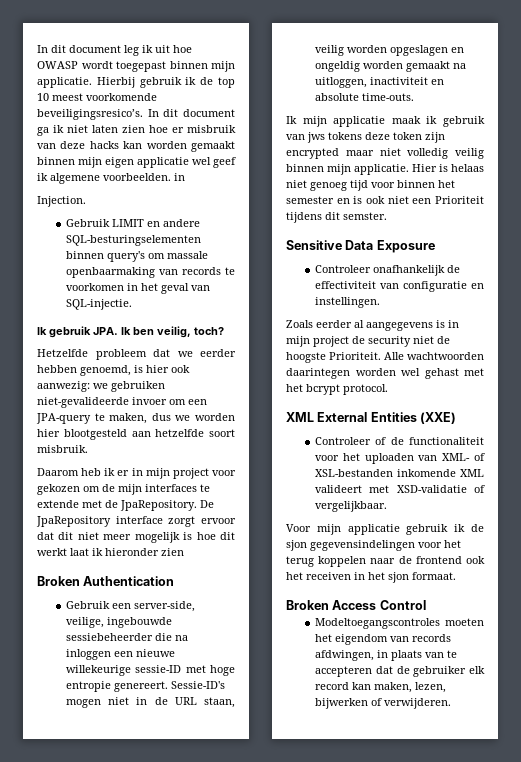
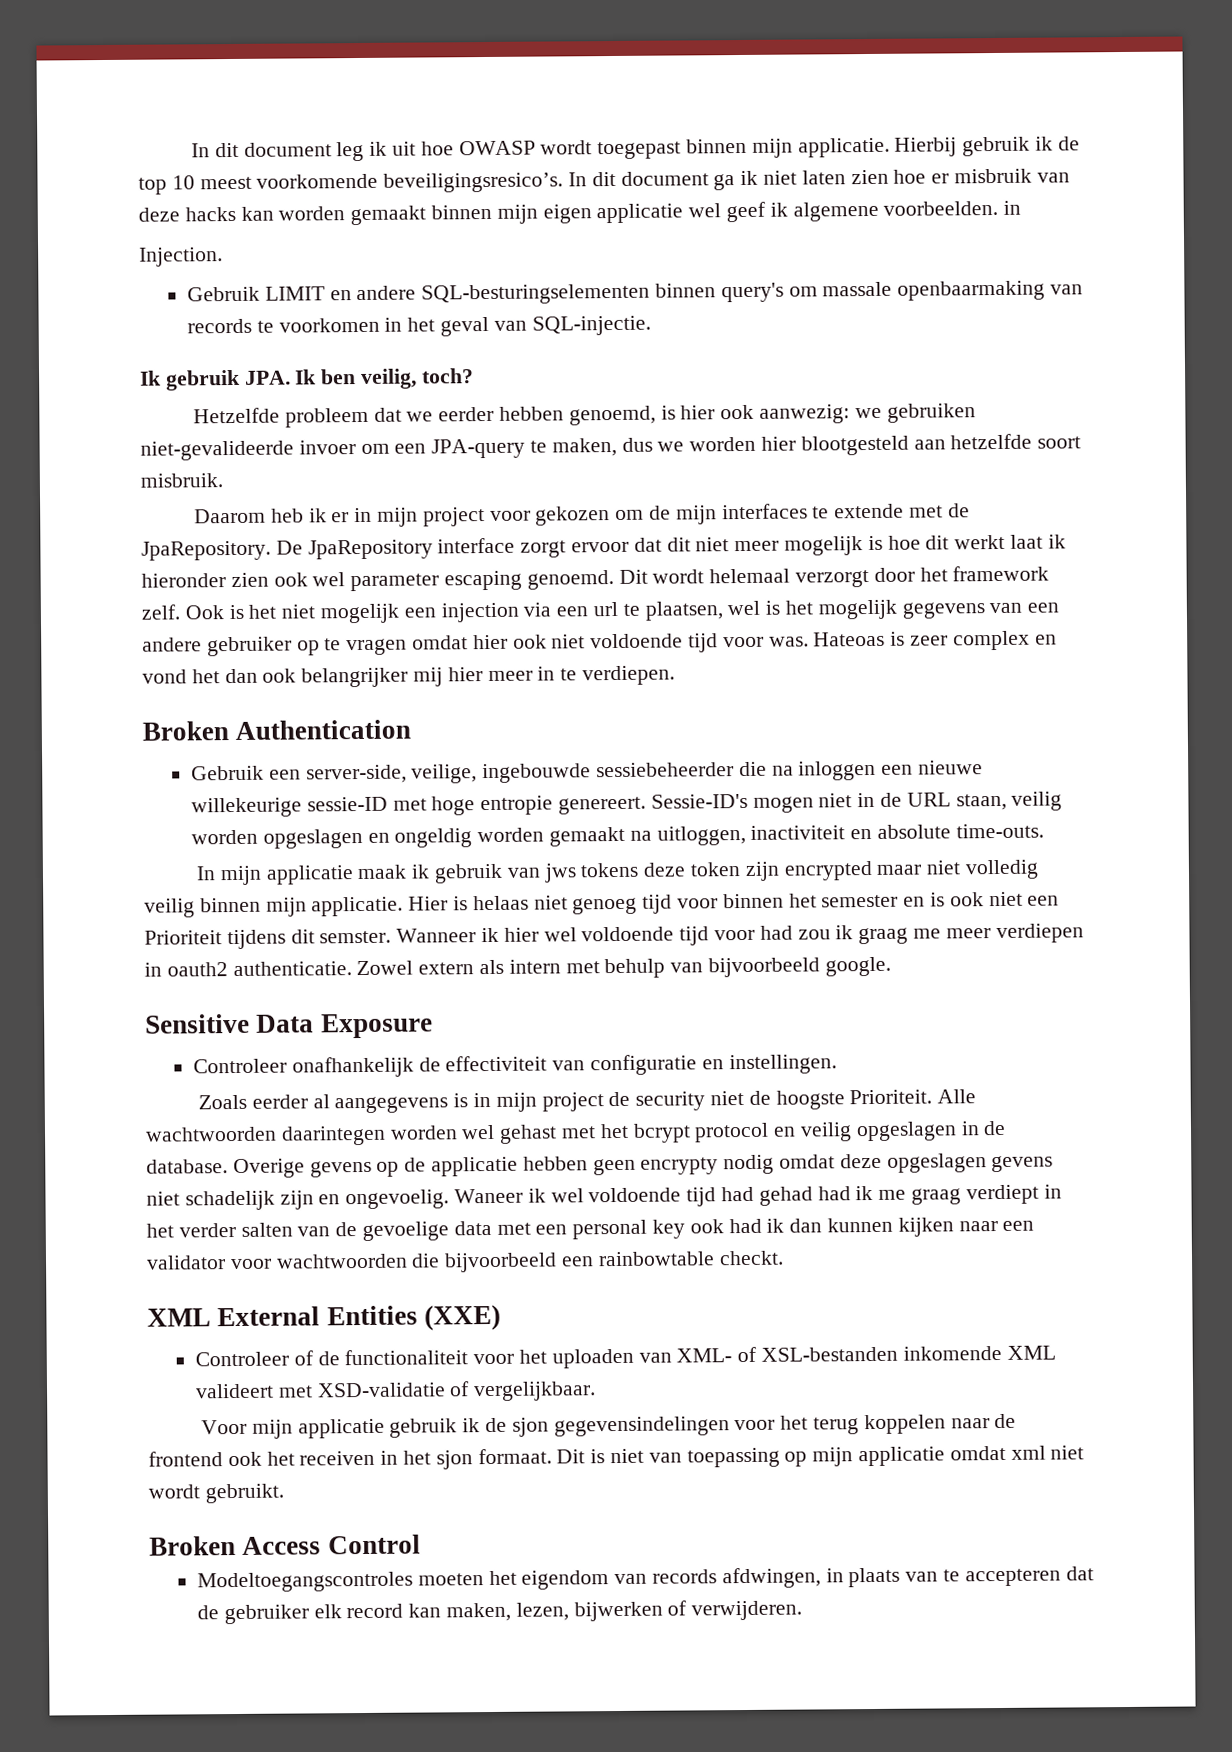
- De JpaRepository interface zorgt ervoor dat dit niet meer mogelijk is hoe dit werkt laat ik hieronder zien
+ De JpaRepository interface zorgt ervoor dat dit niet meer mogelijk is hoe dit werkt laat ik hieronder zien ook wel parameter escaping genoemd. Dit wordt helemaal verzorgt door het framework zelf. Ook is het niet mogelijk een injection via een url te plaatsen, wel is het mogelijk gegevens van een andere gebruiker op te vragen omdat hier ook niet voldoende tijd voor was. Hateoas is zeer complex en vond het dan ook belangrijker mij hier meer in te verdiepen.
- Ik mijn applicatie maak ik gebruik van jws tokens deze token zijn encrypted maar niet volledig veilig binnen mijn applicatie.
+ In mijn applicatie maak ik gebruik van jws tokens deze token zijn encrypted maar niet volledig veilig binnen mijn applicatie.
+ Wanneer ik hier wel voldoende tijd voor had zou ik graag me meer verdiepen in oauth2 authenticatie. Zowel extern als intern met behulp van bijvoorbeeld google.
- Alle wachtwoorden daarintegen worden wel gehast met het bcrypt protocol.
+ Alle wachtwoorden daarintegen worden wel gehast met het bcrypt protocol en veilig opgeslagen in de database. Overige gevens op de applicatie hebben geen encrypty nodig omdat deze opgeslagen gevens niet schadelijk zijn en ongevoelig. Waneer ik wel voldoende tijd had gehad had ik me graag verdiept in het verder salten van de gevoelige data met een personal key ook had ik dan kunnen kijken naar een validator voor wachtwoorden die bijvoorbeeld een rainbowtable checkt.
+ Dit is niet van toepassing op mijn applicatie omdat xml niet wordt gebruikt.

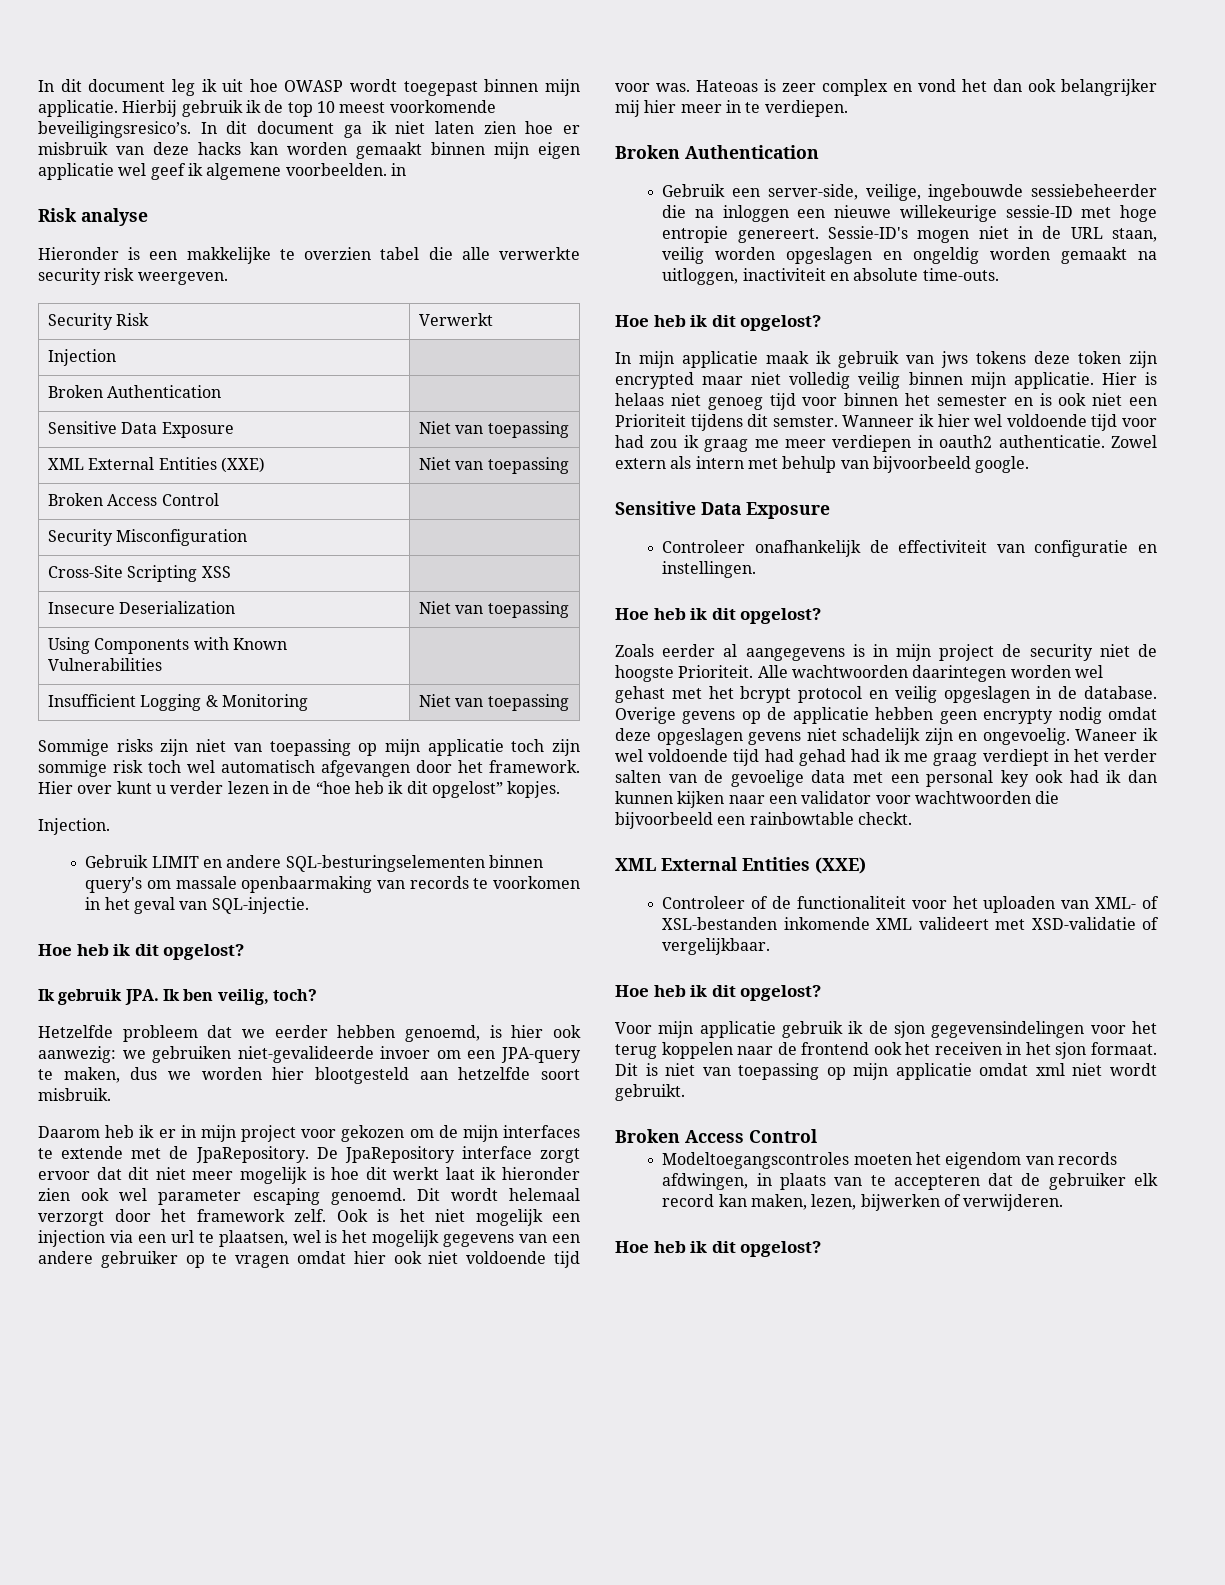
+ Risk analyse
+ Hieronder is een makkelijke te overzien tabel die alle verwerkte security risk weergeven.
+ Security Risk | Verwerkt
+ Injection |
+ Broken Authentication |
+ Sensitive Data Exposure | Niet van toepassing
+ XML External Entities (XXE) | Niet van toepassing
+ Broken Access Control |
+ Security Misconfiguration |
+ Cross-Site Scripting XSS |
+ Insecure Deserialization | Niet van toepassing
+ Using Components with Known Vulnerabilities |
+ Insufficient Logging & Monitoring | Niet van toepassing
+ Sommige risks zijn niet van toepassing op mijn applicatie toch zijn sommige risk toch wel automatisch afgevangen door het framework. Hier over kunt u verder lezen in de “hoe heb ik dit opgelost” kopjes.
  Gebruik LIMIT en andere SQL-besturingselementen binnen query's om massale openbaarmaking van records te voorkomen in het geval van SQL-injectie.
+ Hoe heb ik dit opgelost?
  Sessie-ID's mogen niet in de URL staan, veilig worden opgeslagen en ongeldig worden gemaakt na uitloggen, inactiviteit en absolute time-outs.
+ Hoe heb ik dit opgelost?
  Controleer onafhankelijk de effectiviteit van configuratie en instellingen.
+ Hoe heb ik dit opgelost?
  Controleer of de functionaliteit voor het uploaden van XML- of XSL-bestanden inkomende XML valideert met XSD-validatie of vergelijkbaar.
+ Hoe heb ik dit opgelost?
  Modeltoegangscontroles moeten het eigendom van records afdwingen, in plaats van te accepteren dat de gebruiker elk record kan maken, lezen, bijwerken of verwijderen.
+ Hoe heb ik dit opgelost?

